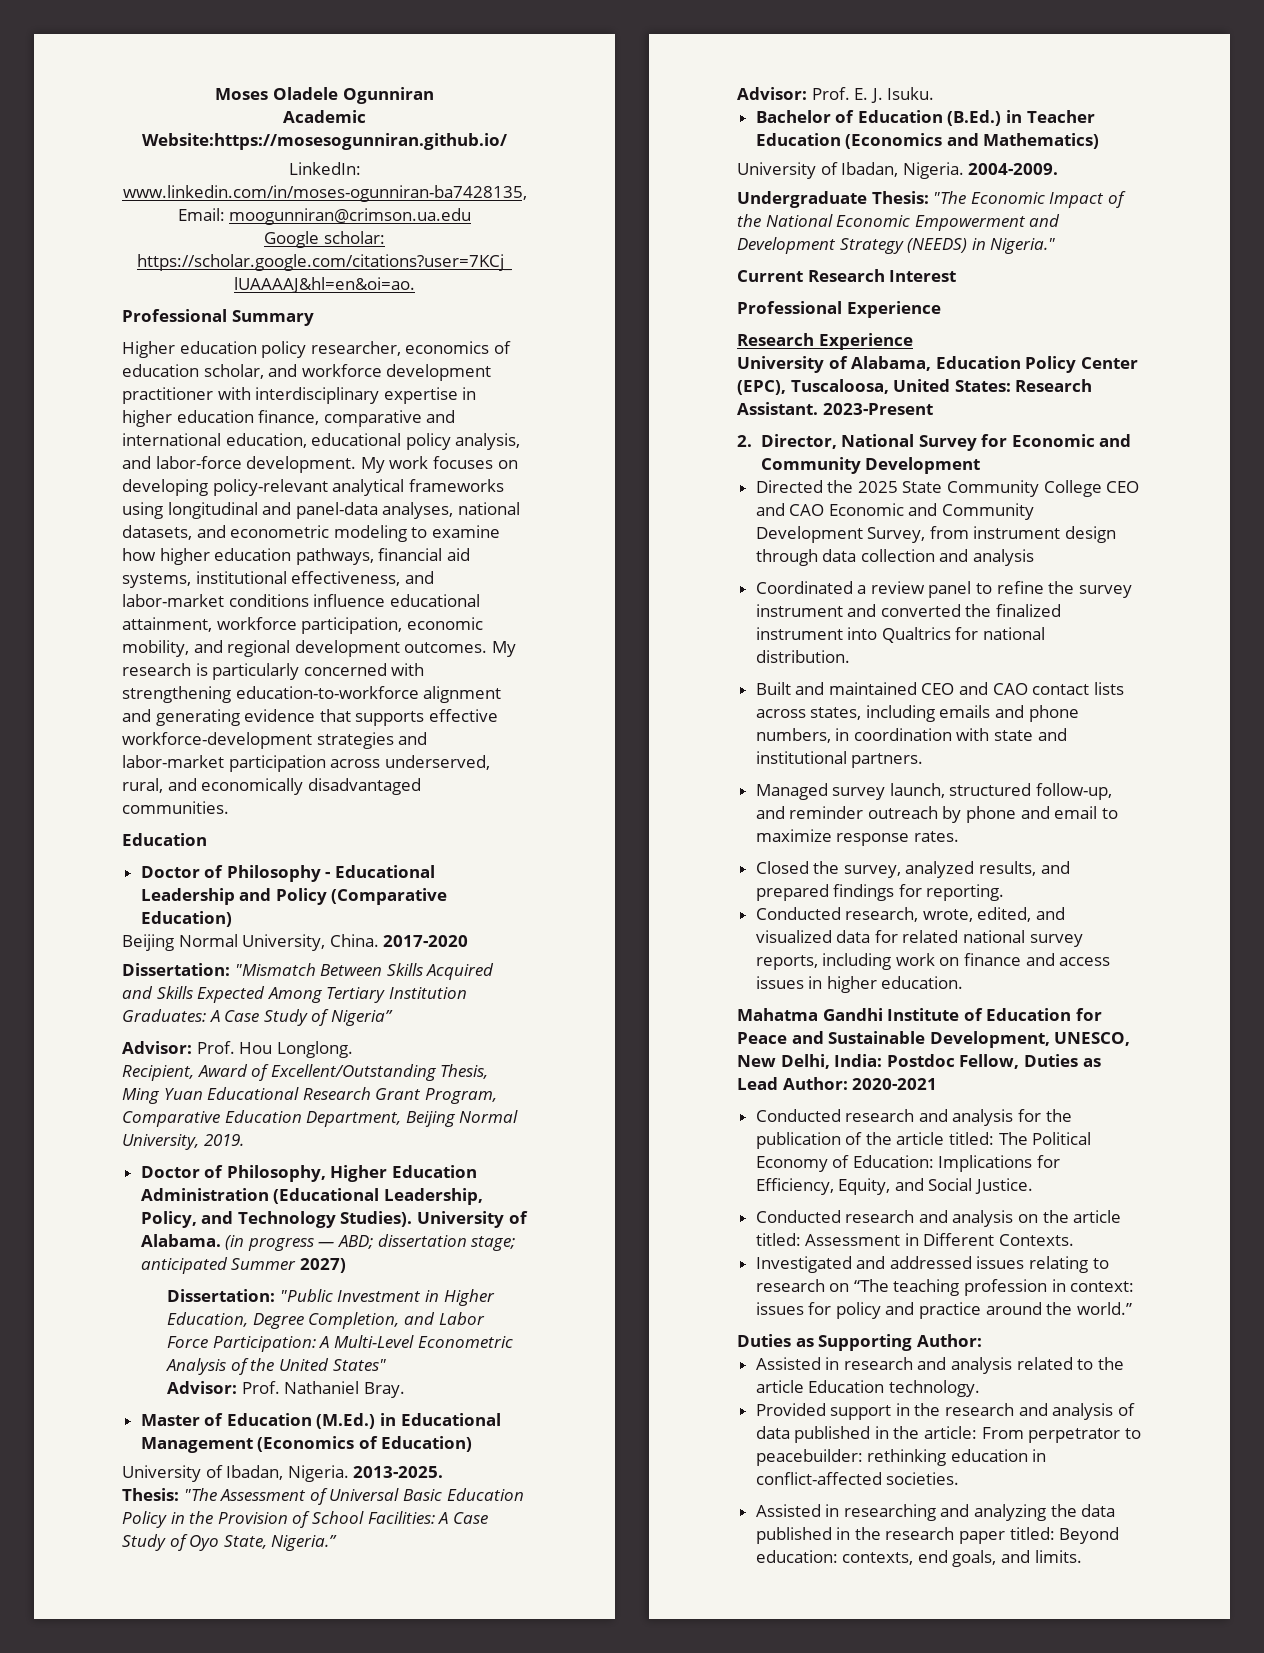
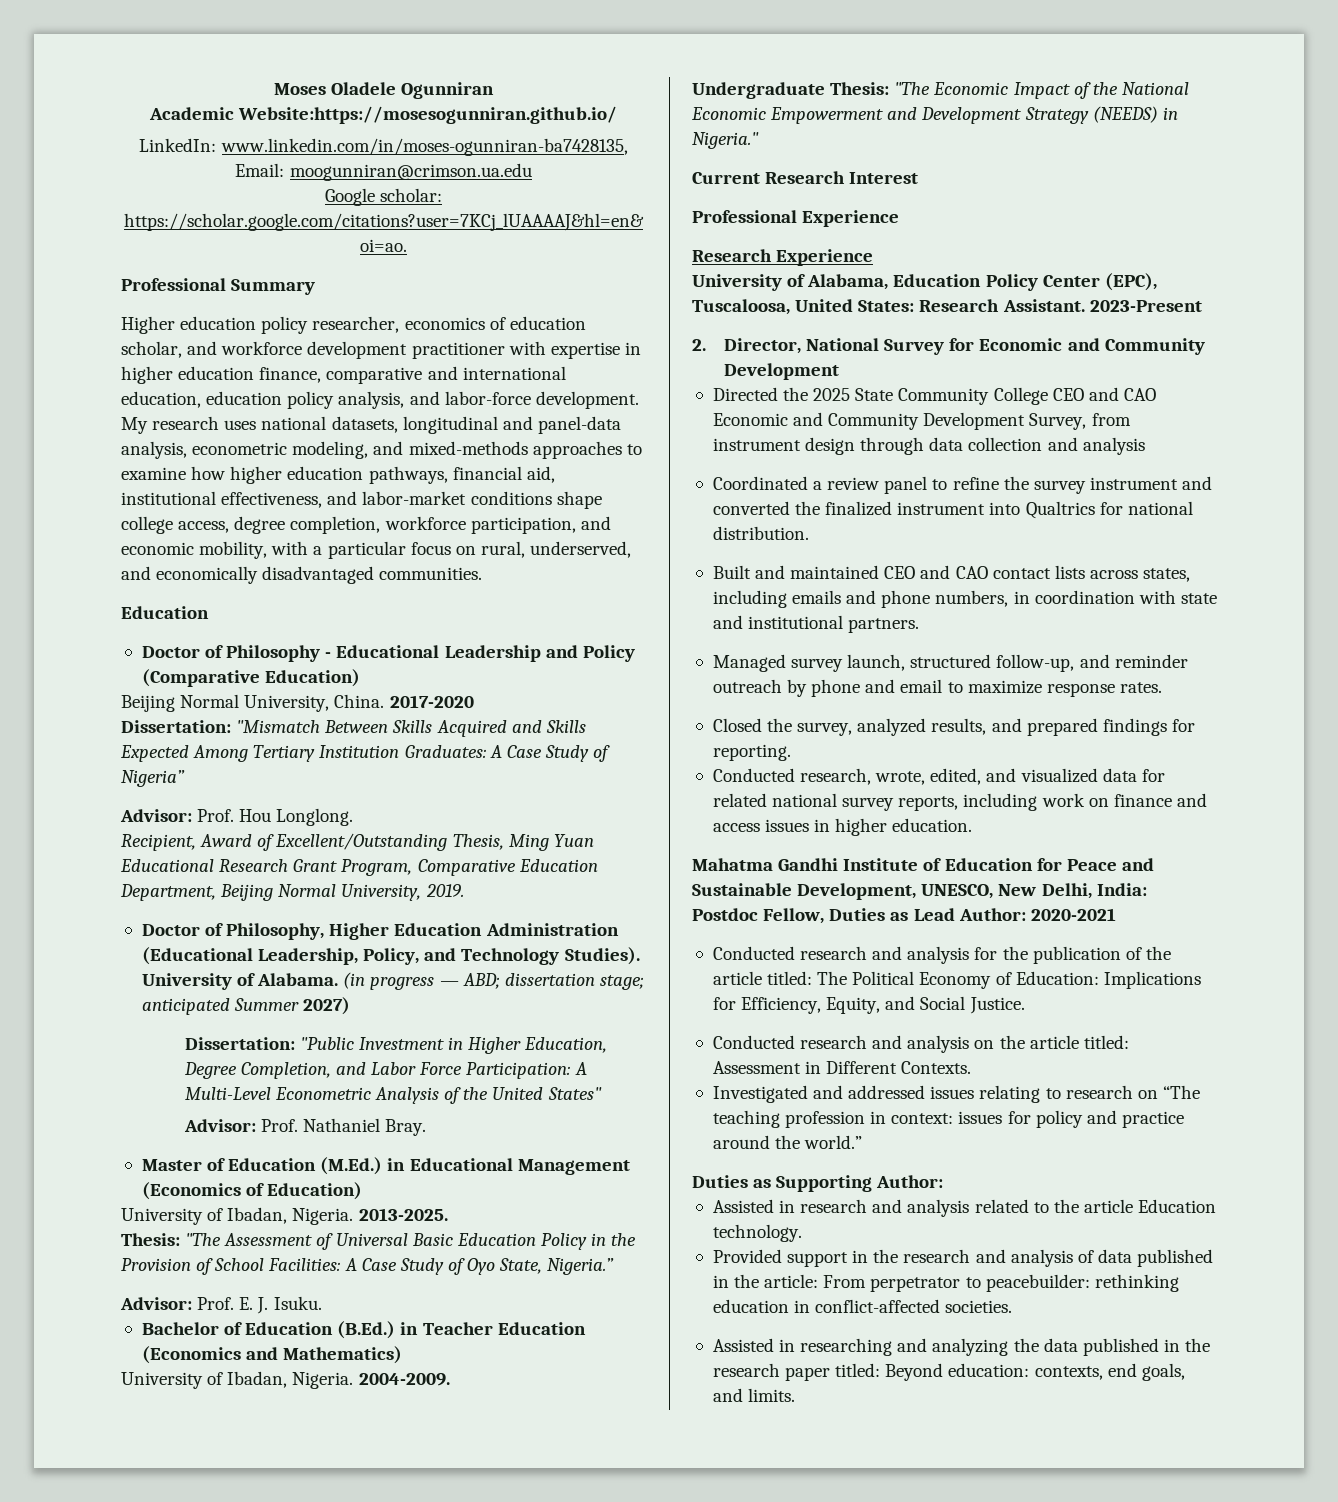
- Higher education policy researcher, economics of education scholar, and workforce development practitioner with interdisciplinary expertise in higher education finance, comparative and international education, educational policy analysis, and labor-force development.
+ Higher education policy researcher, economics of education scholar, and workforce development practitioner with expertise in higher education finance, comparative and international education, education policy analysis, and labor-force development.
- My work focuses on developing policy-relevant analytical frameworks using longitudinal and panel-data analyses, national datasets, and econometric modeling to examine how higher education pathways, financial aid systems, institutional effectiveness, and labor-market conditions influence educational attainment, workforce participation, economic mobility, and regional development outcomes. My research is particularly concerned with strengthening education-to-workforce alignment and generating evidence that supports effective workforce-development strategies and labor-market participation across underserved, rural, and economically disadvantaged communities.
+ My research uses national datasets, longitudinal and panel-data analysis, econometric modeling, and mixed-methods approaches to examine how higher education pathways, financial aid, institutional effectiveness, and labor-market conditions shape college access, degree completion, workforce participation, and economic mobility, with a particular focus on rural, underserved, and economically disadvantaged communities.

